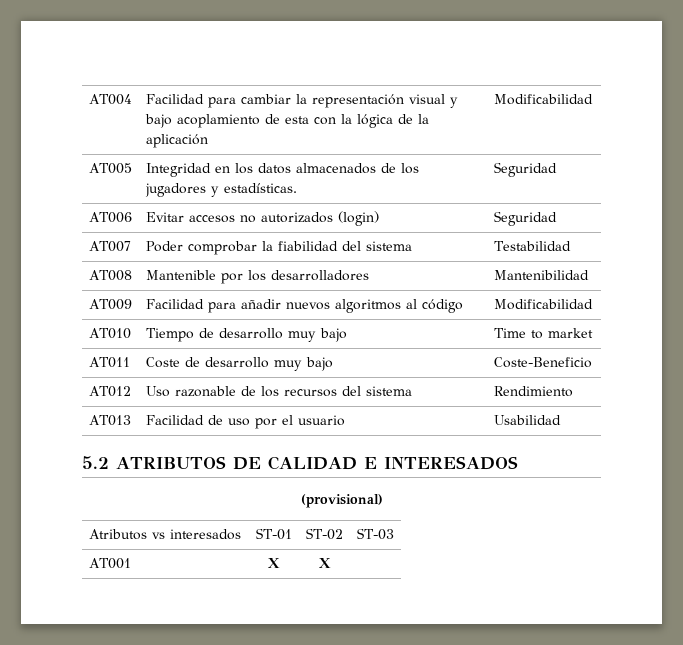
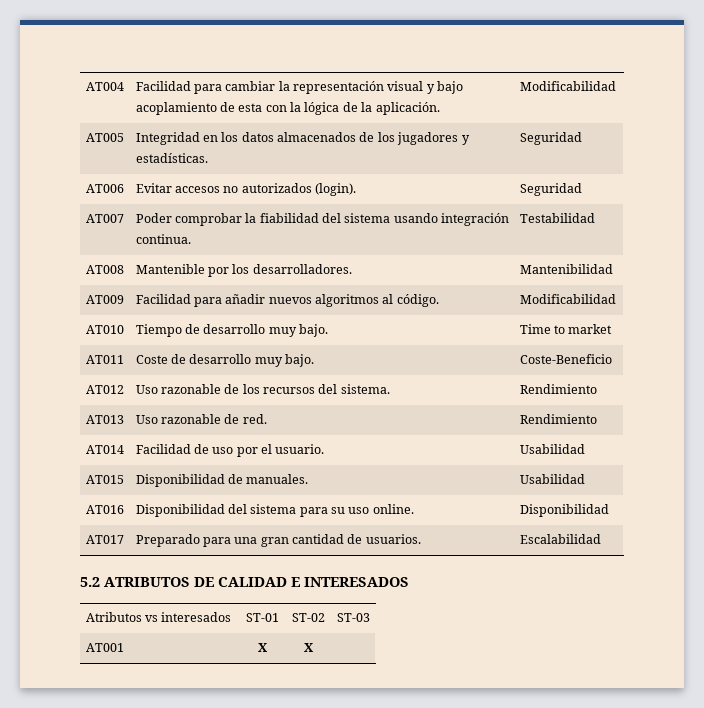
- AT004 | Facilidad para cambiar la representación visual y bajo acoplamiento de esta con la lógica de la aplicación | Modificabilidad
+ AT004 | Facilidad para cambiar la representación visual y bajo acoplamiento de esta con la lógica de la aplicación. | Modificabilidad
- AT006 | Evitar accesos no autorizados (login) | Seguridad
+ AT006 | Evitar accesos no autorizados (login). | Seguridad
- AT007 | Poder comprobar la fiabilidad del sistema | Testabilidad
+ AT007 | Poder comprobar la fiabilidad del sistema usando integración continua. | Testabilidad
- AT008 | Mantenible por los desarrolladores | Mantenibilidad
+ AT008 | Mantenible por los desarrolladores. | Mantenibilidad
- AT009 | Facilidad para añadir nuevos algoritmos al código | Modificabilidad
+ AT009 | Facilidad para añadir nuevos algoritmos al código. | Modificabilidad
- AT010 | Tiempo de desarrollo muy bajo | Time to market
+ AT010 | Tiempo de desarrollo muy bajo. | Time to market
- AT011 | Coste de desarrollo muy bajo | Coste-Beneficio
+ AT011 | Coste de desarrollo muy bajo. | Coste-Beneficio
- AT012 | Uso razonable de los recursos del sistema | Rendimiento
+ AT012 | Uso razonable de los recursos del sistema. | Rendimiento
- AT013 | Facilidad de uso por el usuario | Usabilidad
+ AT013 | Uso razonable de red. | Rendimiento
+ AT014 | Facilidad de uso por el usuario. | Usabilidad
+ AT015 | Disponibilidad de manuales. | Usabilidad
+ AT016 | Disponibilidad del sistema para su uso online. | Disponibilidad
+ AT017 | Preparado para una gran cantidad de usuarios. | Escalabilidad
- (provisional)

